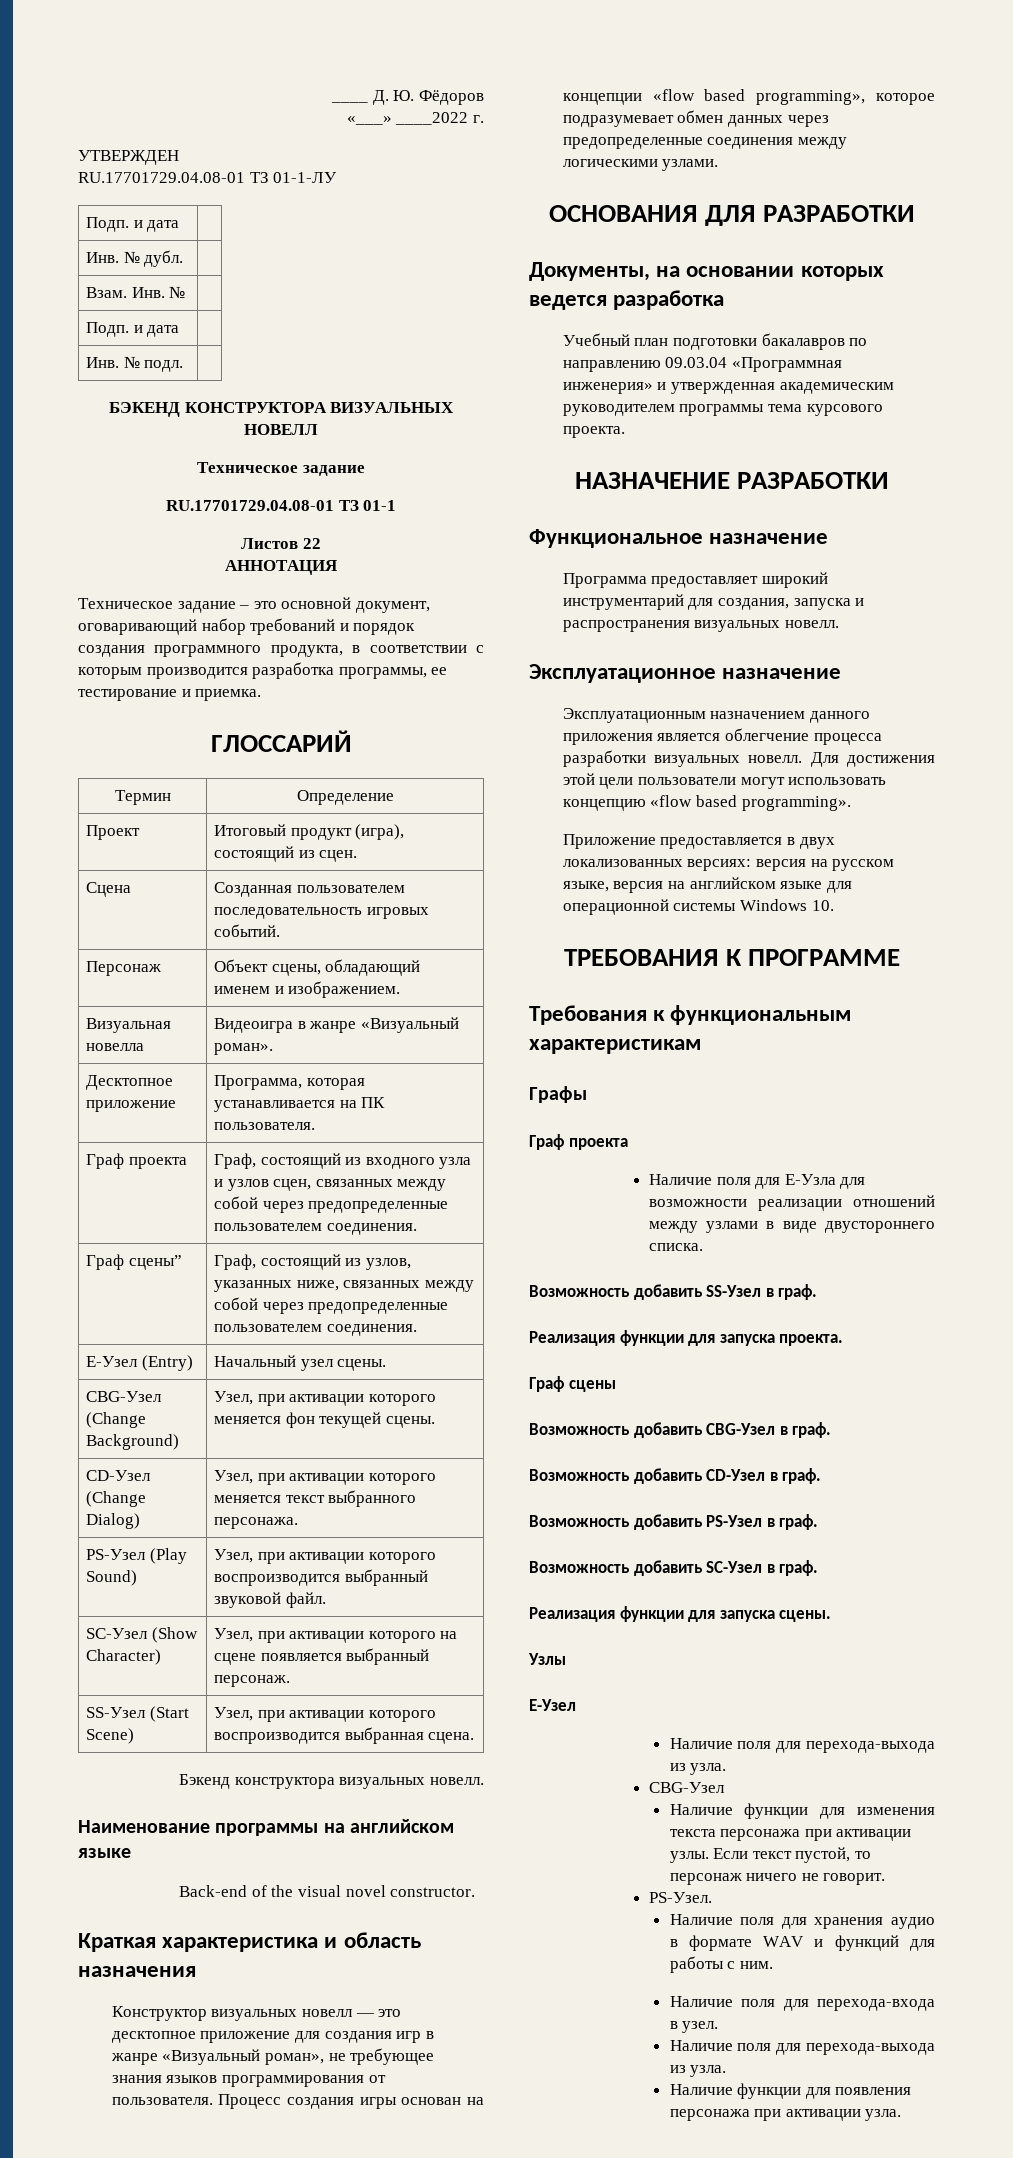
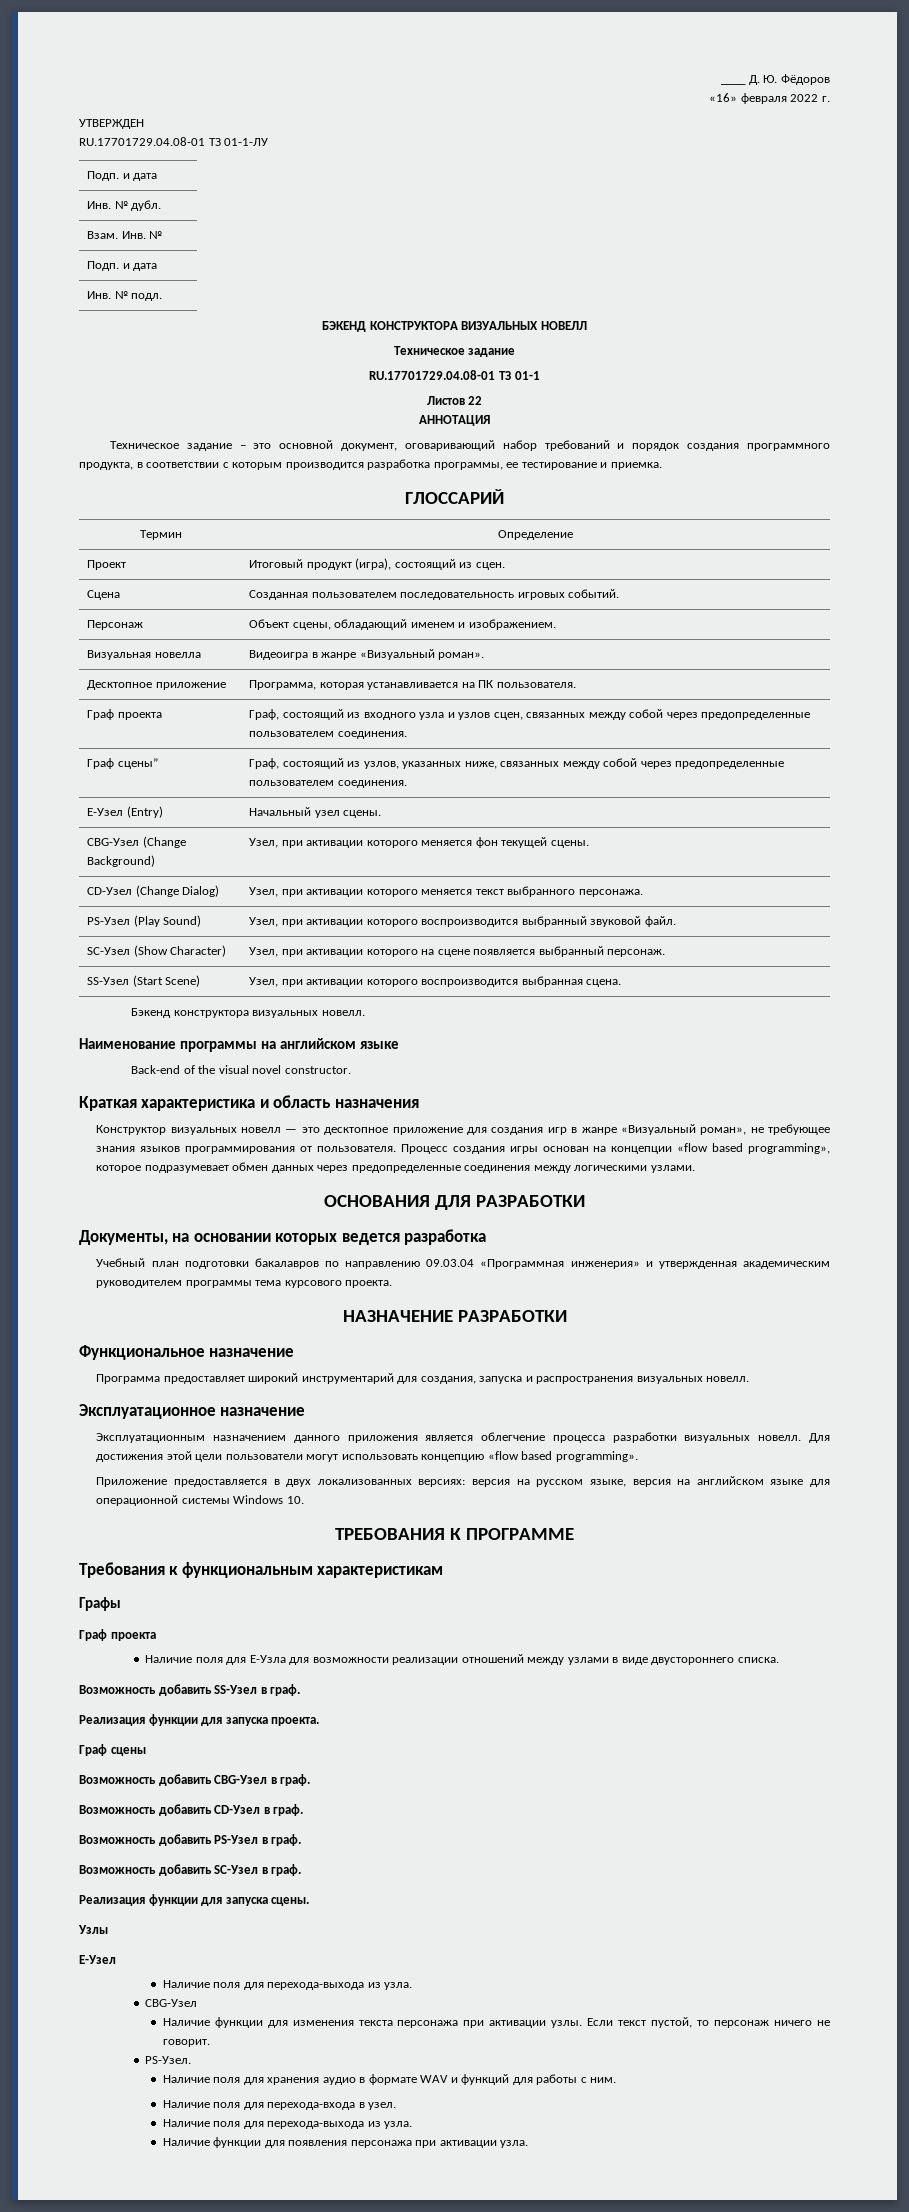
- «___» ____2022 г.
+ «16» февраля 2022 г.

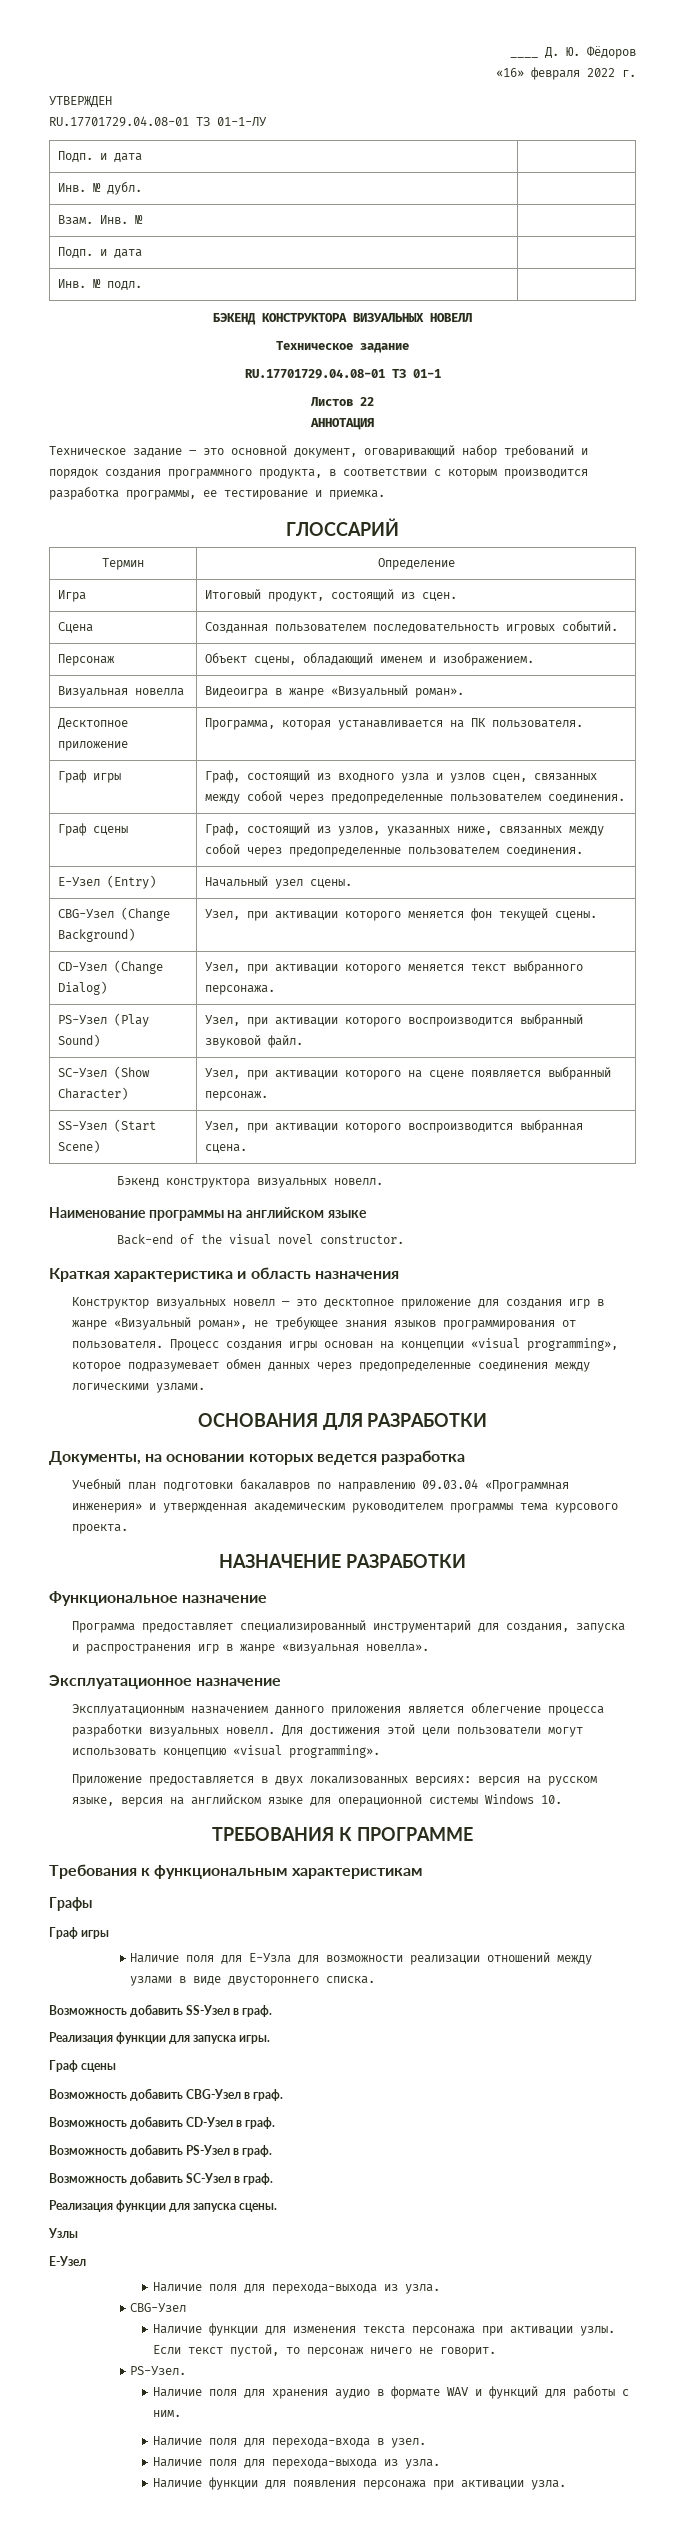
- Проект | Итоговый продукт (игра), состоящий из сцен.
+ Игра | Итоговый продукт, состоящий из сцен.
- Граф проекта | Граф, состоящий из входного узла и узлов сцен, связанных между собой через предопределенные пользователем соединения.
+ Граф игры | Граф, состоящий из входного узла и узлов сцен, связанных между собой через предопределенные пользователем соединения.
- Граф сцены” | Граф, состоящий из узлов, указанных ниже, связанных между собой через предопределенные пользователем соединения.
+ Граф сцены | Граф, состоящий из узлов, указанных ниже, связанных между собой через предопределенные пользователем соединения.
- Процесс создания игры основан на концепции «flow based programming», которое подразумевает обмен данных через предопределенные соединения между логическими узлами.
+ Процесс создания игры основан на концепции «visual programming», которое подразумевает обмен данных через предопределенные соединения между логическими узлами.
- Программа предоставляет широкий инструментарий для создания, запуска и распространения визуальных новелл.
+ Программа предоставляет специализированный инструментарий для создания, запуска и распространения игр в жанре «визуальная новелла».
- Для достижения этой цели пользователи могут использовать концепцию «flow based programming».
+ Для достижения этой цели пользователи могут использовать концепцию «visual programming».
  Графы
- Граф проекта
+ Граф игры
- Реализация функции для запуска проекта.
+ Реализация функции для запуска игры.

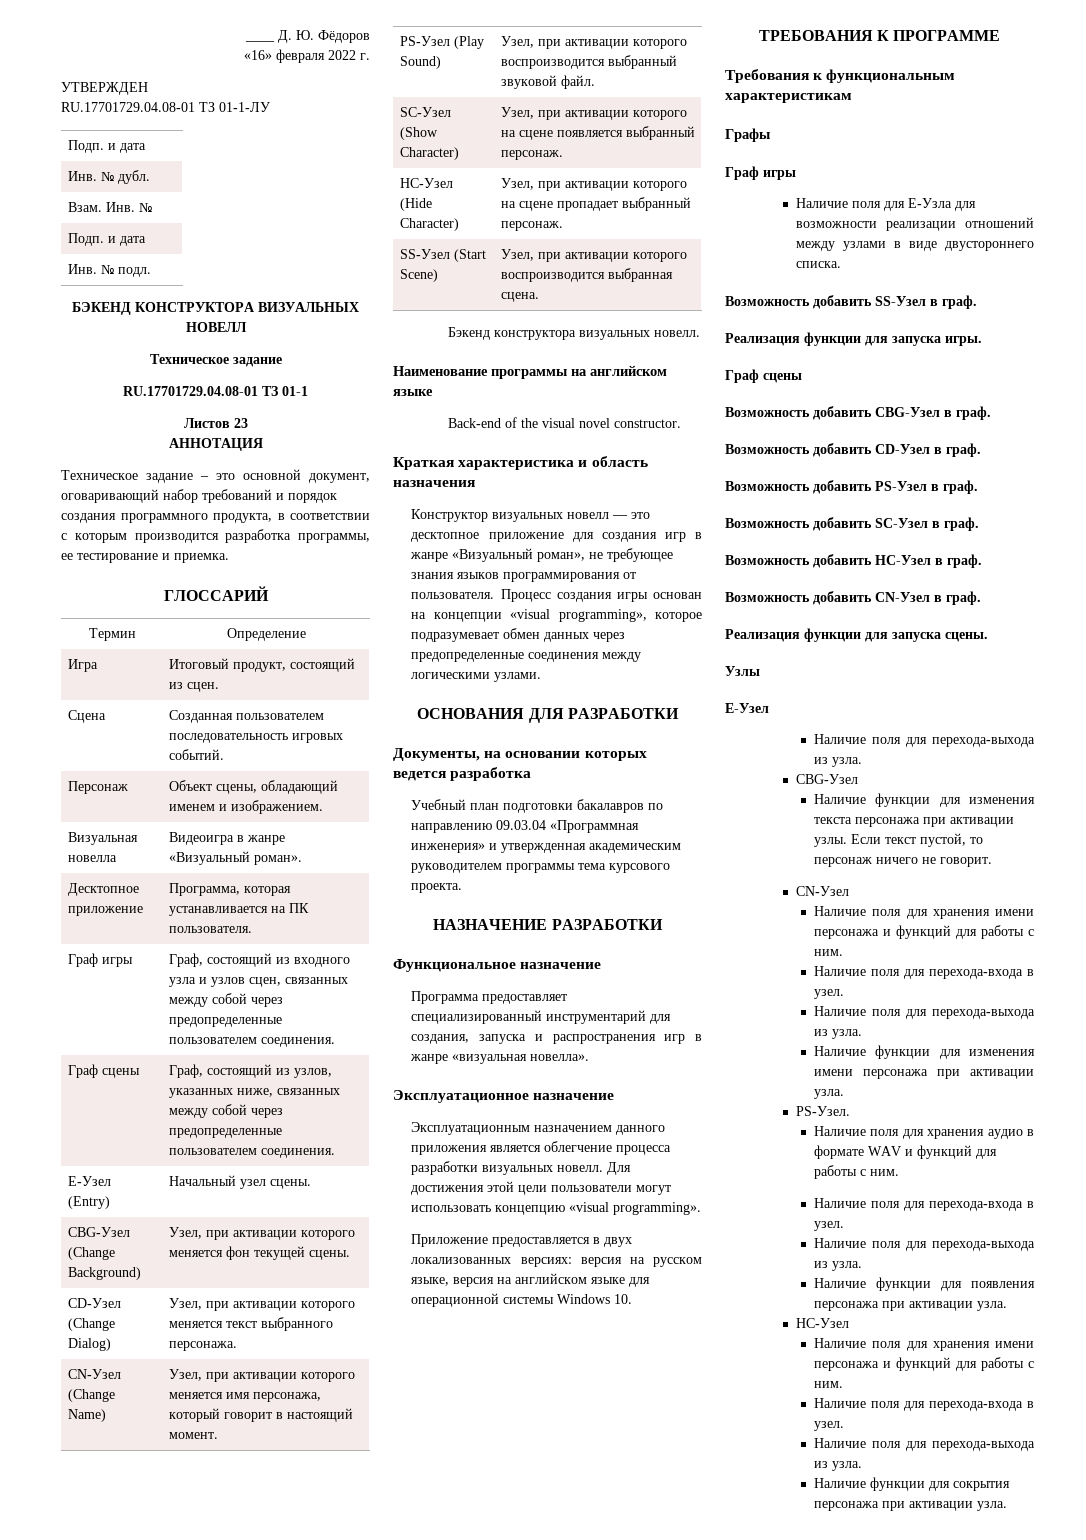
- Листов 22
+ Листов 23
+ CN-Узел (Change Name) | Узел, при активации которого меняется имя персонажа, который говорит в настоящий момент.
+ HC-Узел (Hide Character) | Узел, при активации которого на сцене пропадает выбранный персонаж.
+ Возможность добавить HC-Узел в граф.
+ Возможность добавить CN-Узел в граф.
  Если текст пустой, то персонаж ничего не говорит.
+ CN-Узел
+ Наличие поля для хранения имени персонажа и функций для работы с ним.
+ Наличие поля для перехода-входа в узел.
+ Наличие поля для перехода-выхода из узла.
+ Наличие функции для изменения имени персонажа при активации узла.
  Наличие функции для появления персонажа при активации узла.
+ HC-Узел
+ Наличие поля для хранения имени персонажа и функций для работы с ним.
+ Наличие поля для перехода-входа в узел.
+ Наличие поля для перехода-выхода из узла.
+ Наличие функции для сокрытия персонажа при активации узла.

